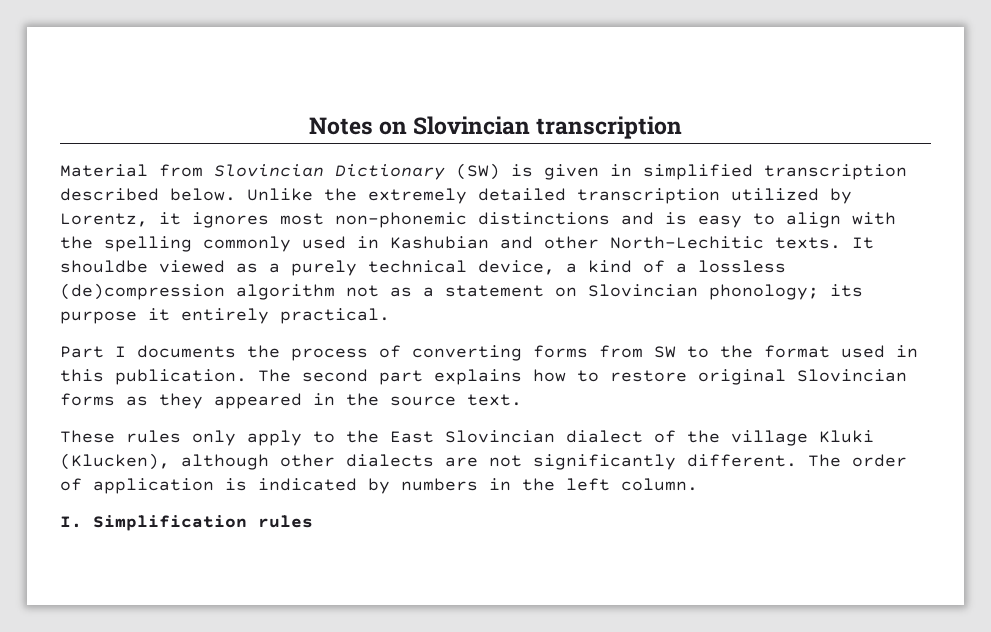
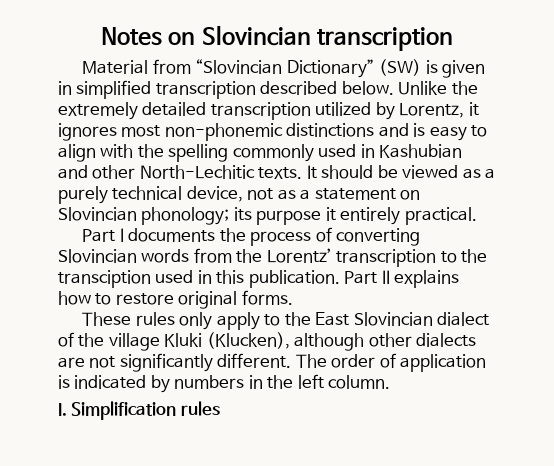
- Material from Slovincian Dictionary (SW) is given in simplified transcription described below.
+ Material from “Slovincian Dictionary” (SW) is given in simplified transcription described below.
- It shouldbe viewed as a purely technical device, a kind of a lossless (de)compression algorithm not as a statement on Slovincian phonology; its purpose it entirely practical.
+ It should be viewed as a purely technical device, not as a statement on Slovincian phonology; its purpose it entirely practical.
- Part I documents the process of converting forms from SW to the format used in this publication.
+ Part I documents the process of converting Slovincian words from the Lorentz’ transcription to the transciption used in this publication.
- The second part explains how to restore original Slovincian forms as they appeared in the source text.
+ Part II explains how to restore original forms.

